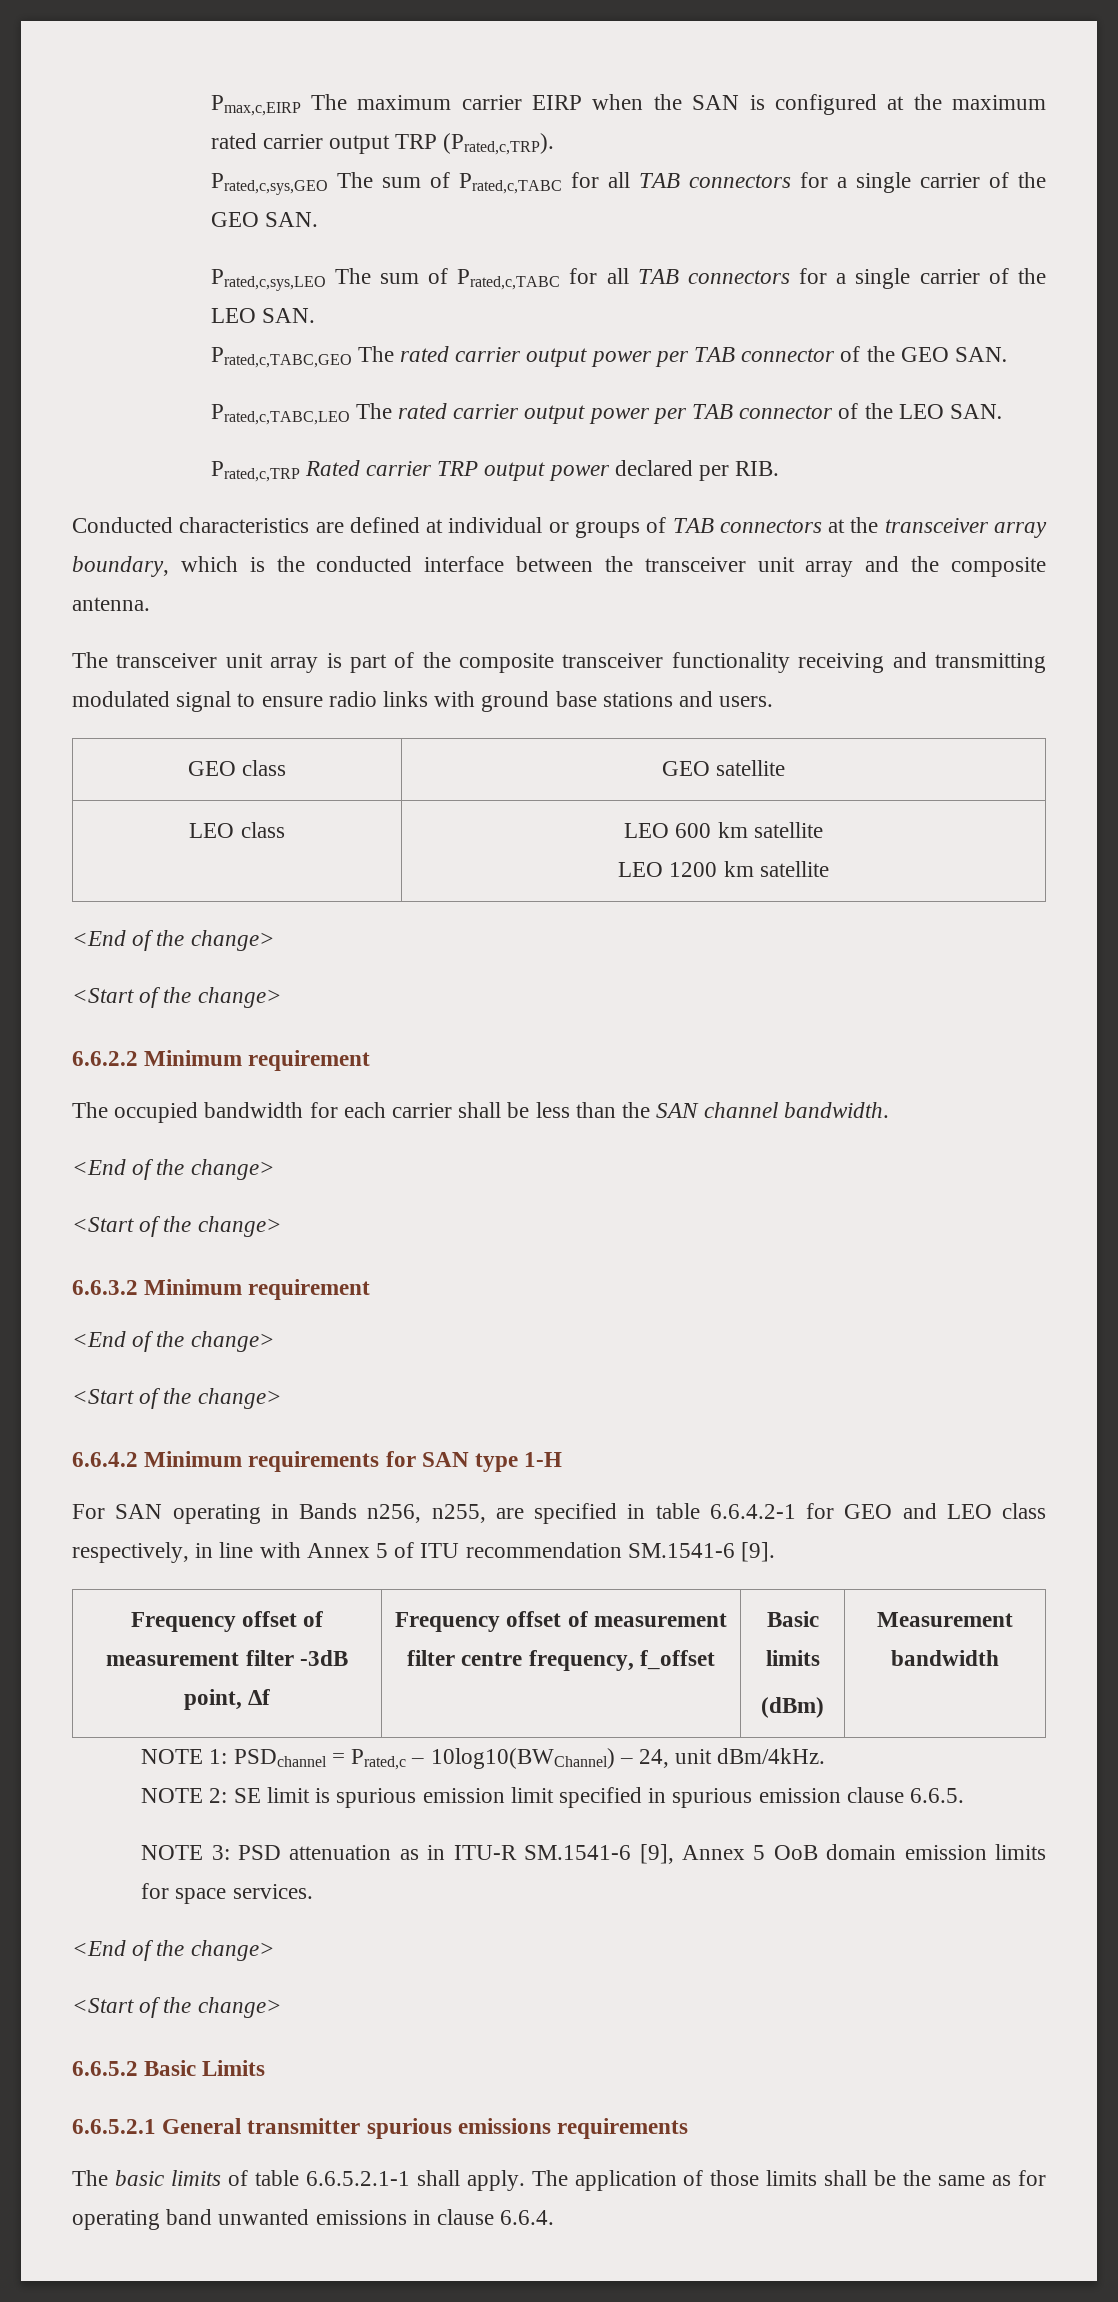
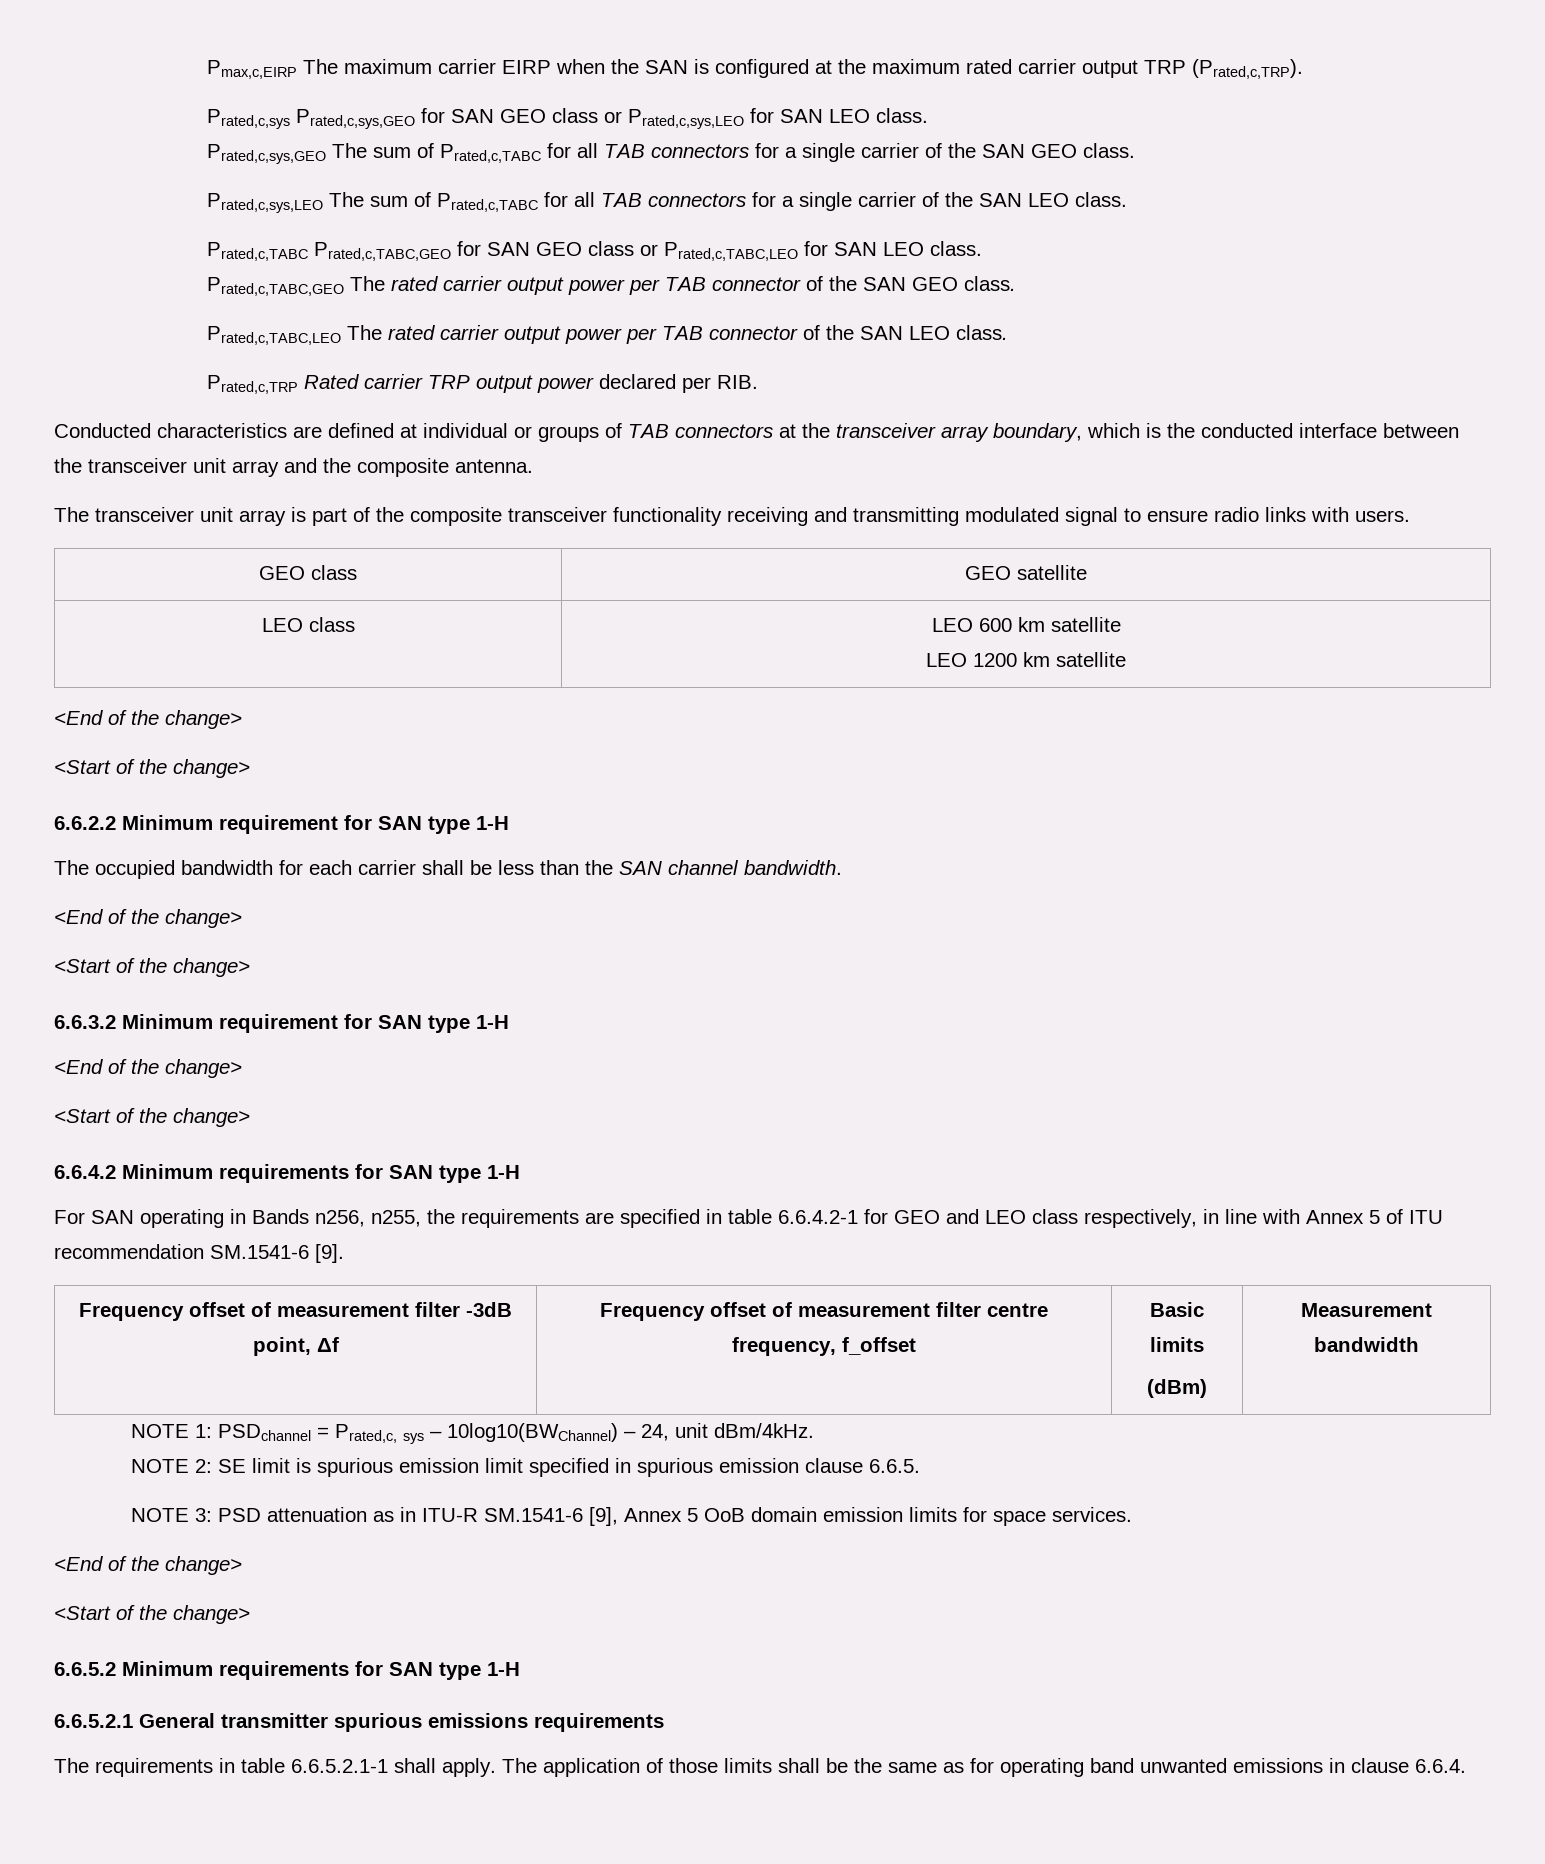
+ Prated,c,sys Prated,c,sys,GEO for SAN GEO class or Prated,c,sys,LEO for SAN LEO class.
- Prated,c,sys,GEO The sum of Prated,c,TABC for all TAB connectors for a single carrier of the GEO SAN.
+ Prated,c,sys,GEO The sum of Prated,c,TABC for all TAB connectors for a single carrier of the SAN GEO class.
- Prated,c,sys,LEO The sum of Prated,c,TABC for all TAB connectors for a single carrier of the LEO SAN.
+ Prated,c,sys,LEO The sum of Prated,c,TABC for all TAB connectors for a single carrier of the SAN LEO class.
+ Prated,c,TABC Prated,c,TABC,GEO for SAN GEO class or Prated,c,TABC,LEO for SAN LEO class.
- Prated,c,TABC,GEO The rated carrier output power per TAB connector of the GEO SAN.
+ Prated,c,TABC,GEO The rated carrier output power per TAB connector of the SAN GEO class.
- Prated,c,TABC,LEO The rated carrier output power per TAB connector of the LEO SAN.
+ Prated,c,TABC,LEO The rated carrier output power per TAB connector of the SAN LEO class.
- The transceiver unit array is part of the composite transceiver functionality receiving and transmitting modulated signal to ensure radio links with ground base stations and users.
+ The transceiver unit array is part of the composite transceiver functionality receiving and transmitting modulated signal to ensure radio links with users.
- 6.6.2.2 Minimum requirement
+ 6.6.2.2 Minimum requirement for SAN type 1-H
- 6.6.3.2 Minimum requirement
+ 6.6.3.2 Minimum requirement for SAN type 1-H
- For SAN operating in Bands n256, n255, are specified in table 6.6.4.2-1 for GEO and LEO class respectively, in line with Annex 5 of ITU recommendation SM.1541-6 [9].
+ For SAN operating in Bands n256, n255, the requirements are specified in table 6.6.4.2-1 for GEO and LEO class respectively, in line with Annex 5 of ITU recommendation SM.1541-6 [9].
- NOTE 1: PSDchannel = Prated,c – 10log10(BWChannel) – 24, unit dBm/4kHz.
+ NOTE 1: PSDchannel = Prated,c, sys – 10log10(BWChannel) – 24, unit dBm/4kHz.
- 6.6.5.2 Basic Limits
+ 6.6.5.2 Minimum requirements for SAN type 1-H
- The basic limits of table 6.6.5.2.1-1 shall apply.
+ The requirements in table 6.6.5.2.1-1 shall apply.

